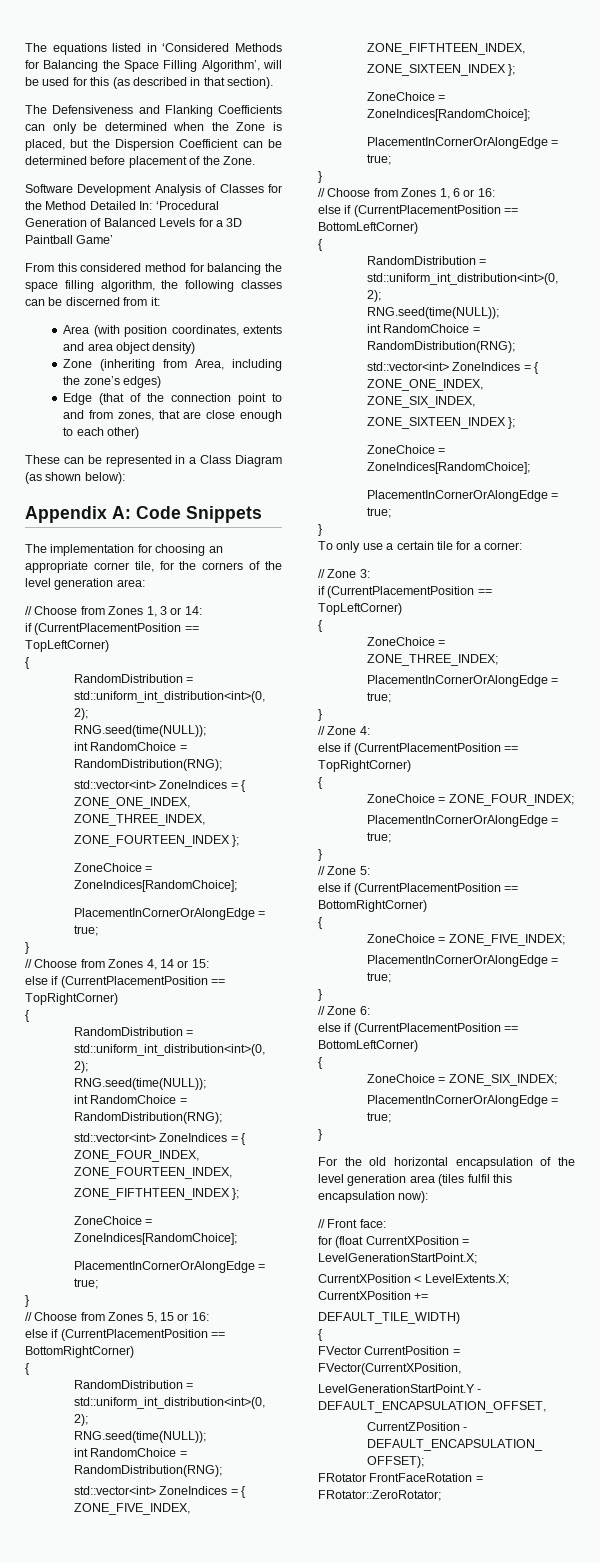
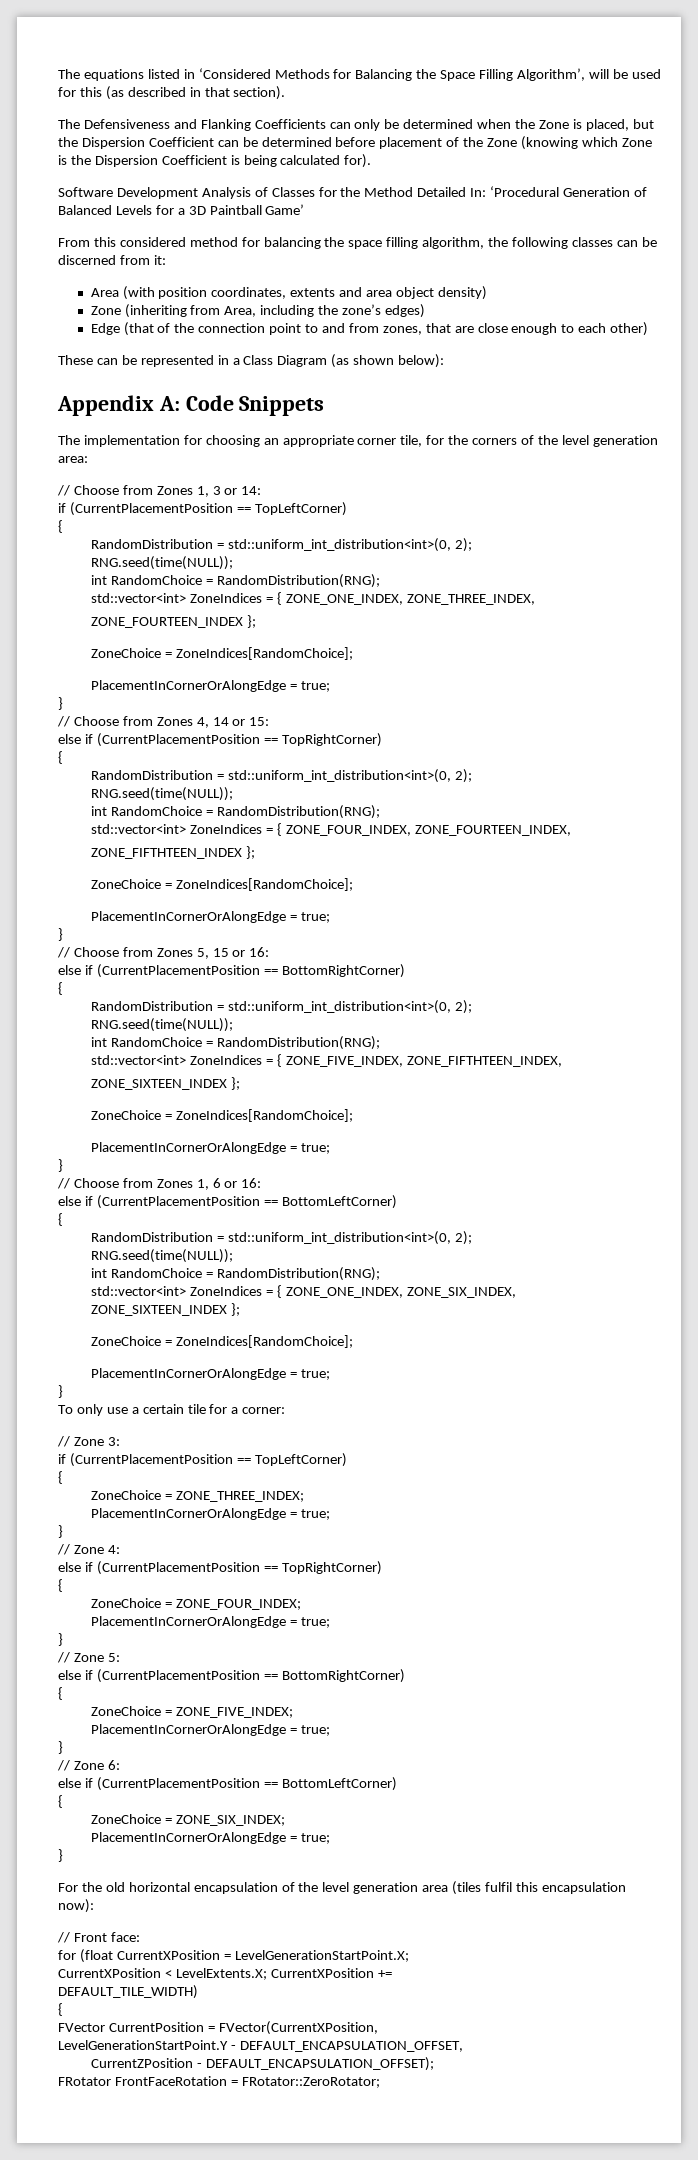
- The Defensiveness and Flanking Coefficients can only be determined when the Zone is placed, but the Dispersion Coefficient can be determined before placement of the Zone.
+ The Defensiveness and Flanking Coefficients can only be determined when the Zone is placed, but the Dispersion Coefficient can be determined before placement of the Zone (knowing which Zone is the Dispersion Coefficient is being calculated for).

